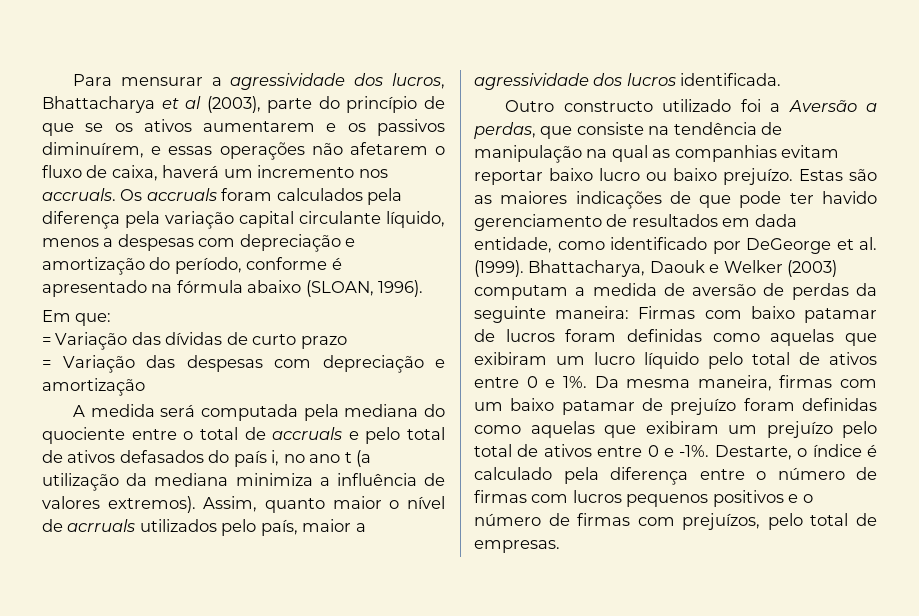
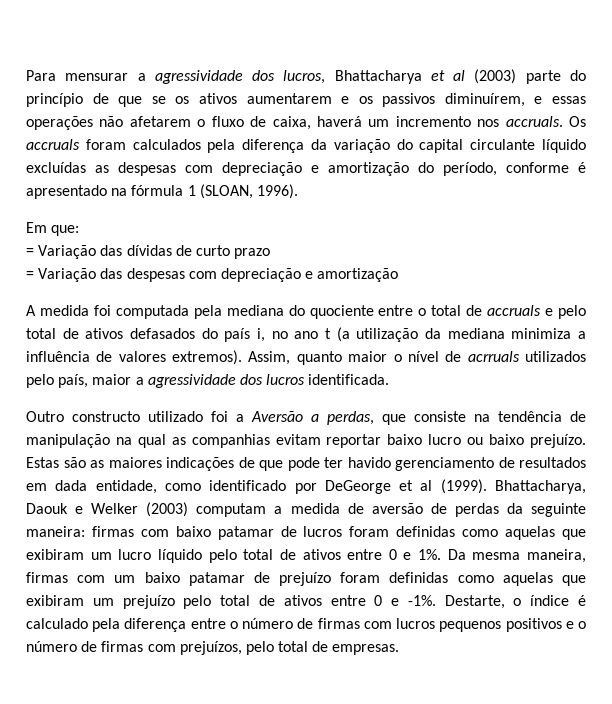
- Para mensurar a agressividade dos lucros, Bhattacharya et al (2003), parte do princípio de que se os ativos aumentarem e os passivos diminuírem, e essas operações não afetarem o fluxo de caixa, haverá um incremento nos accruals.
+ Para mensurar a agressividade dos lucros, Bhattacharya et al (2003) parte do princípio de que se os ativos aumentarem e os passivos diminuírem, e essas operações não afetarem o fluxo de caixa, haverá um incremento nos accruals.
- Os accruals foram calculados pela diferença pela variação capital circulante líquido, menos a despesas com depreciação e amortização do período, conforme é apresentado na fórmula abaixo (SLOAN, 1996).
+ Os accruals foram calculados pela diferença da variação do capital circulante líquido excluídas as despesas com depreciação e amortização do período, conforme é apresentado na fórmula 1 (SLOAN, 1996).
- A medida será computada pela mediana do quociente entre o total de accruals e pelo total de ativos defasados do país i, no ano t (a utilização da mediana minimiza a influência de valores extremos).
+ A medida foi computada pela mediana do quociente entre o total de accruals e pelo total de ativos defasados do país i, no ano t (a utilização da mediana minimiza a influência de valores extremos).
- Estas são as maiores indicações de que pode ter havido gerenciamento de resultados em dada entidade, como identificado por DeGeorge et al. (1999).
+ Estas são as maiores indicações de que pode ter havido gerenciamento de resultados em dada entidade, como identificado por DeGeorge et al (1999).
- Bhattacharya, Daouk e Welker (2003) computam a medida de aversão de perdas da seguinte maneira: Firmas com baixo patamar de lucros foram definidas como aquelas que exibiram um lucro líquido pelo total de ativos entre 0 e 1%.
+ Bhattacharya, Daouk e Welker (2003) computam a medida de aversão de perdas da seguinte maneira: firmas com baixo patamar de lucros foram definidas como aquelas que exibiram um lucro líquido pelo total de ativos entre 0 e 1%.

